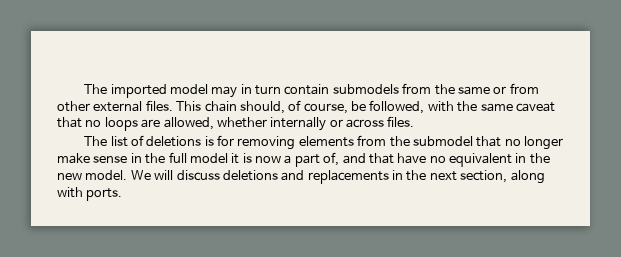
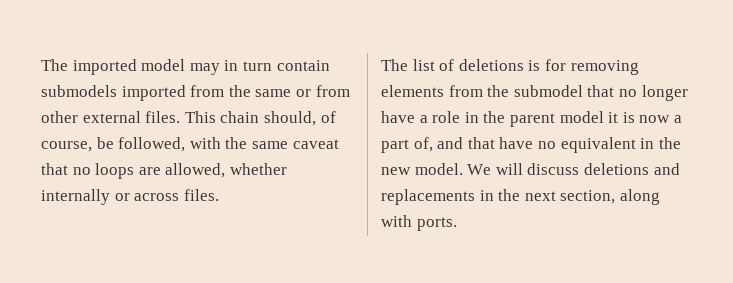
- The imported model may in turn contain submodels from the same or from other external files.
+ The imported model may in turn contain submodels imported from the same or from other external files.
- The list of deletions is for removing elements from the submodel that no longer make sense in the full model it is now a part of, and that have no equivalent in the new model.
+ The list of deletions is for removing elements from the submodel that no longer have a role in the parent model it is now a part of, and that have no equivalent in the new model.

